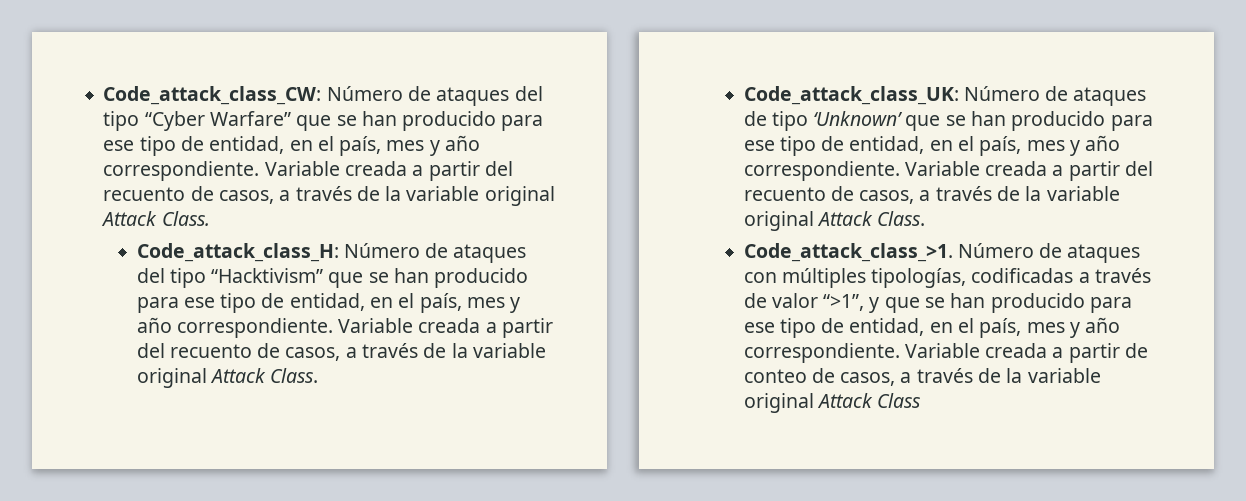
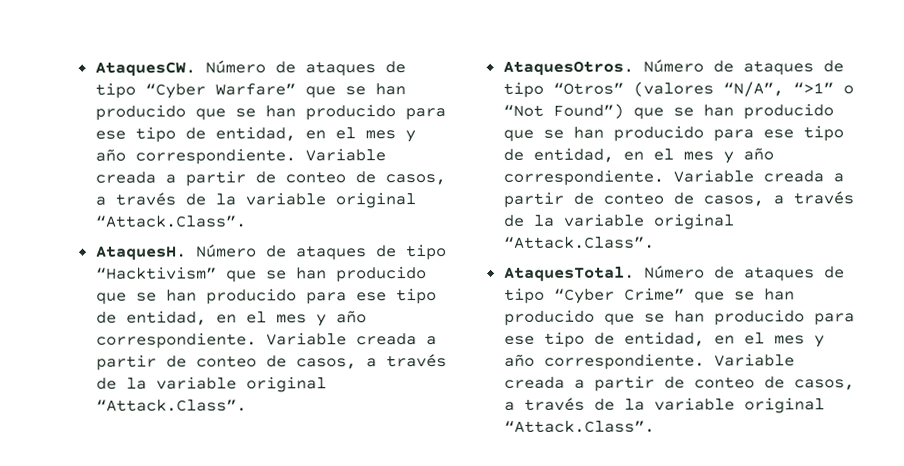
- Code_attack_class_CW: Número de ataques del tipo “Cyber Warfare” que se han producido para ese tipo de entidad, en el país, mes y año correspondiente. Variable creada a partir del recuento de casos, a través de la variable original Attack Class.
- Code_attack_class_H: Número de ataques del tipo “Hacktivism” que se han producido para ese tipo de entidad, en el país, mes y año correspondiente. Variable creada a partir del recuento de casos, a través de la variable original Attack Class.
- Code_attack_class_UK: Número de ataques de tipo ‘Unknown’ que se han producido para ese tipo de entidad, en el país, mes y año correspondiente. Variable creada a partir del recuento de casos, a través de la variable original Attack Class.
- Code_attack_class_>1. Número de ataques con múltiples tipologías, codificadas a través de valor “>1”, y que se han producido para ese tipo de entidad, en el país, mes y año correspondiente. Variable creada a partir de conteo de casos, a través de la variable original Attack Class
+ AtaquesCW. Número de ataques de tipo “Cyber Warfare” que se han producido que se han producido para ese tipo de entidad, en el mes y año correspondiente. Variable creada a partir de conteo de casos, a través de la variable original “Attack.Class”.
+ AtaquesH. Número de ataques de tipo “Hacktivism” que se han producido que se han producido para ese tipo de entidad, en el mes y año correspondiente. Variable creada a partir de conteo de casos, a través de la variable original “Attack.Class”.
+ AtaquesOtros. Número de ataques de tipo “Otros” (valores “N/A”, “>1” o “Not Found”) que se han producido que se han producido para ese tipo de entidad, en el mes y año correspondiente. Variable creada a partir de conteo de casos, a través de la variable original “Attack.Class”.
+ AtaquesTotal. Número de ataques de tipo “Cyber Crime” que se han producido que se han producido para ese tipo de entidad, en el mes y año correspondiente. Variable creada a partir de conteo de casos, a través de la variable original “Attack.Class”.

